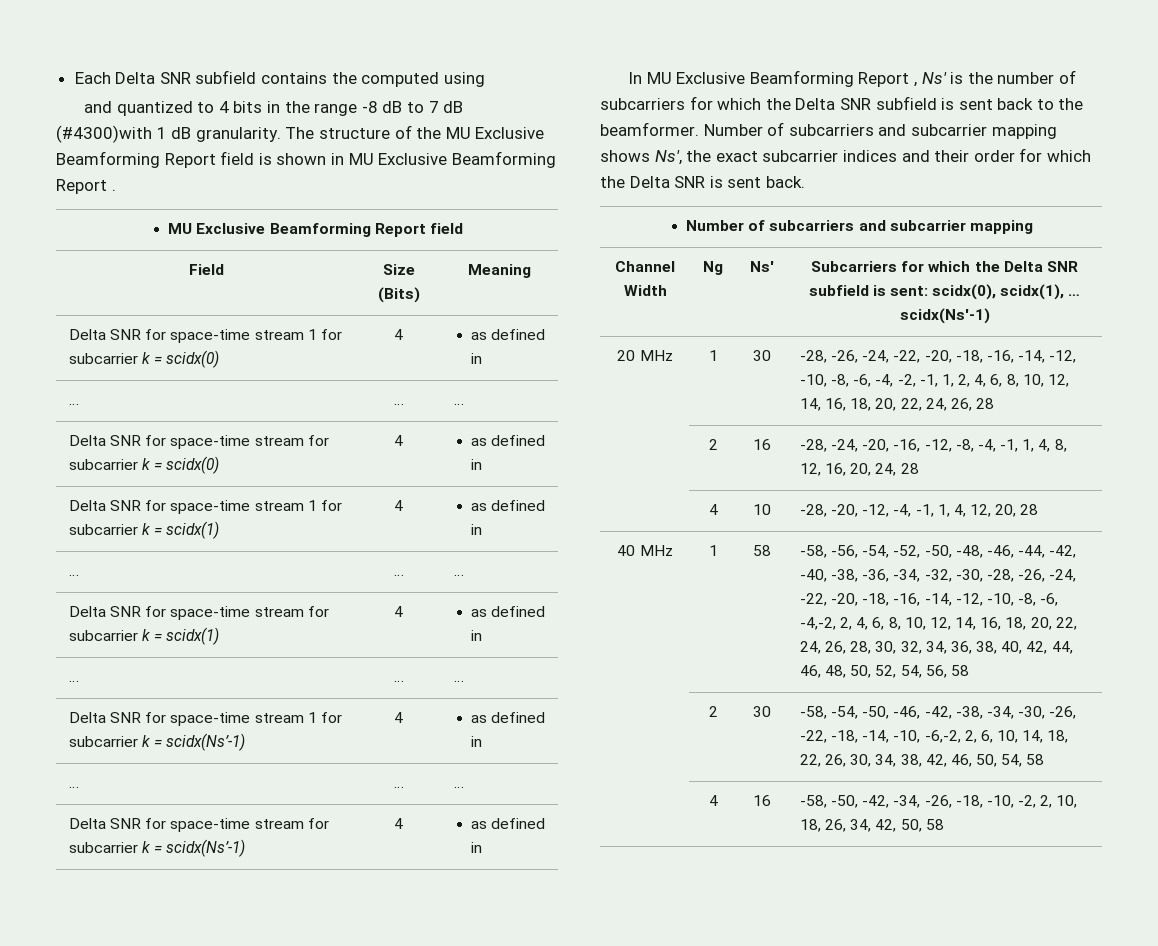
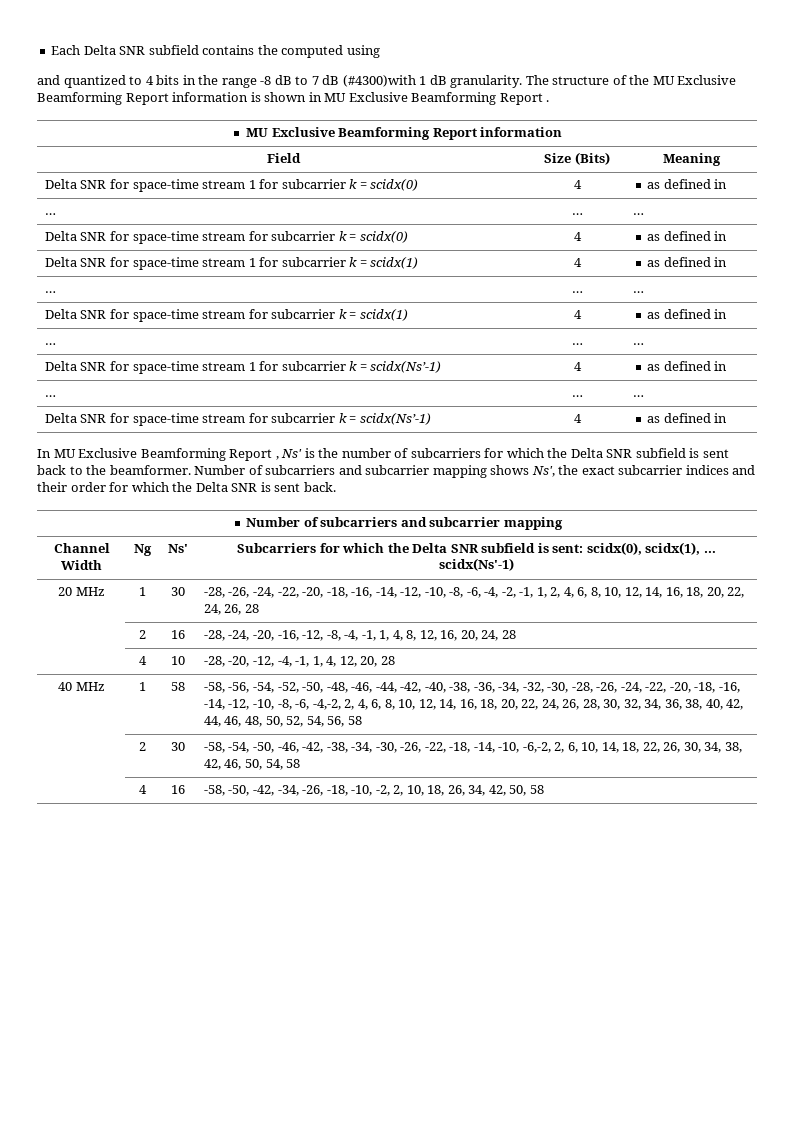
- The structure of the MU Exclusive Beamforming Report field is shown in MU Exclusive Beamforming Report .
- MU Exclusive Beamforming Report field
+ The structure of the MU Exclusive Beamforming Report information is shown in MU Exclusive Beamforming Report .
+ MU Exclusive Beamforming Report information

